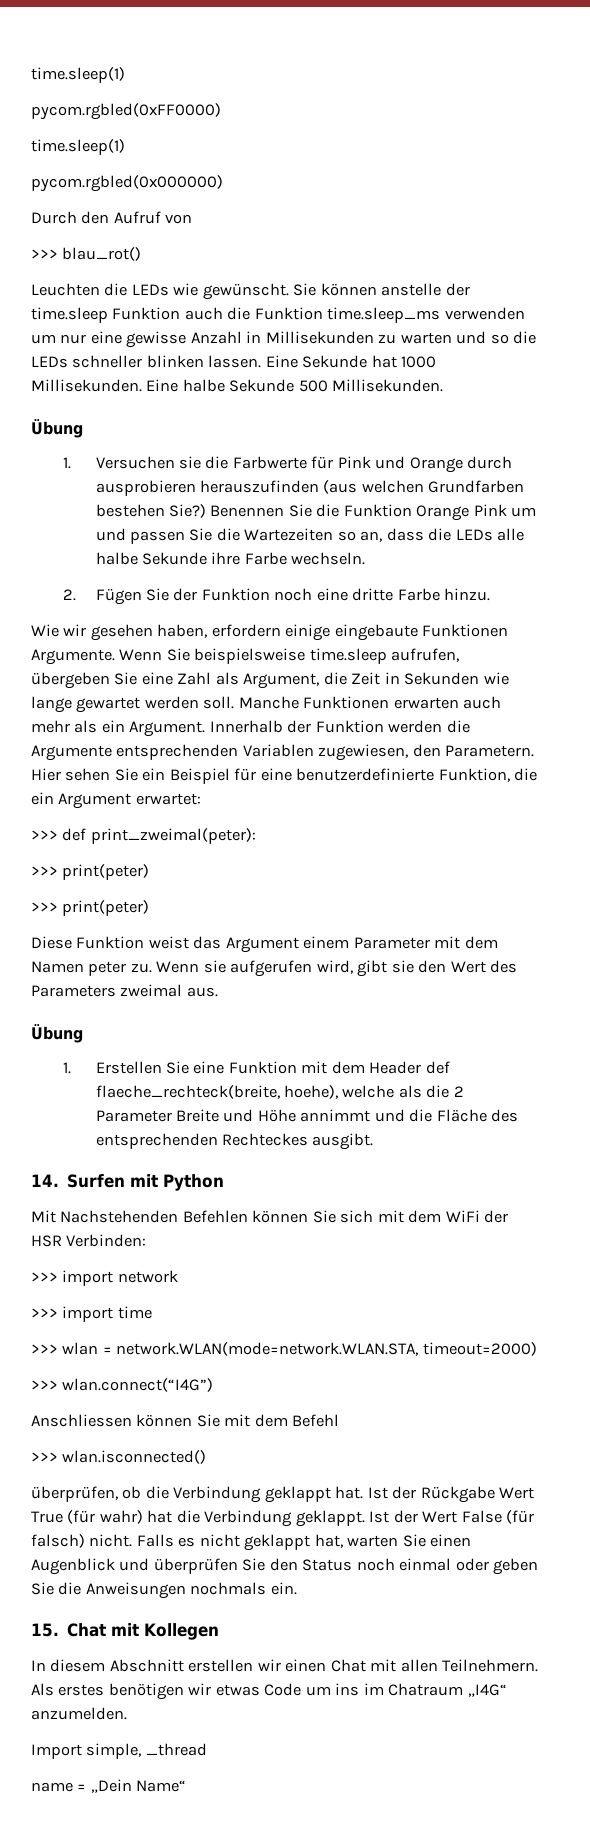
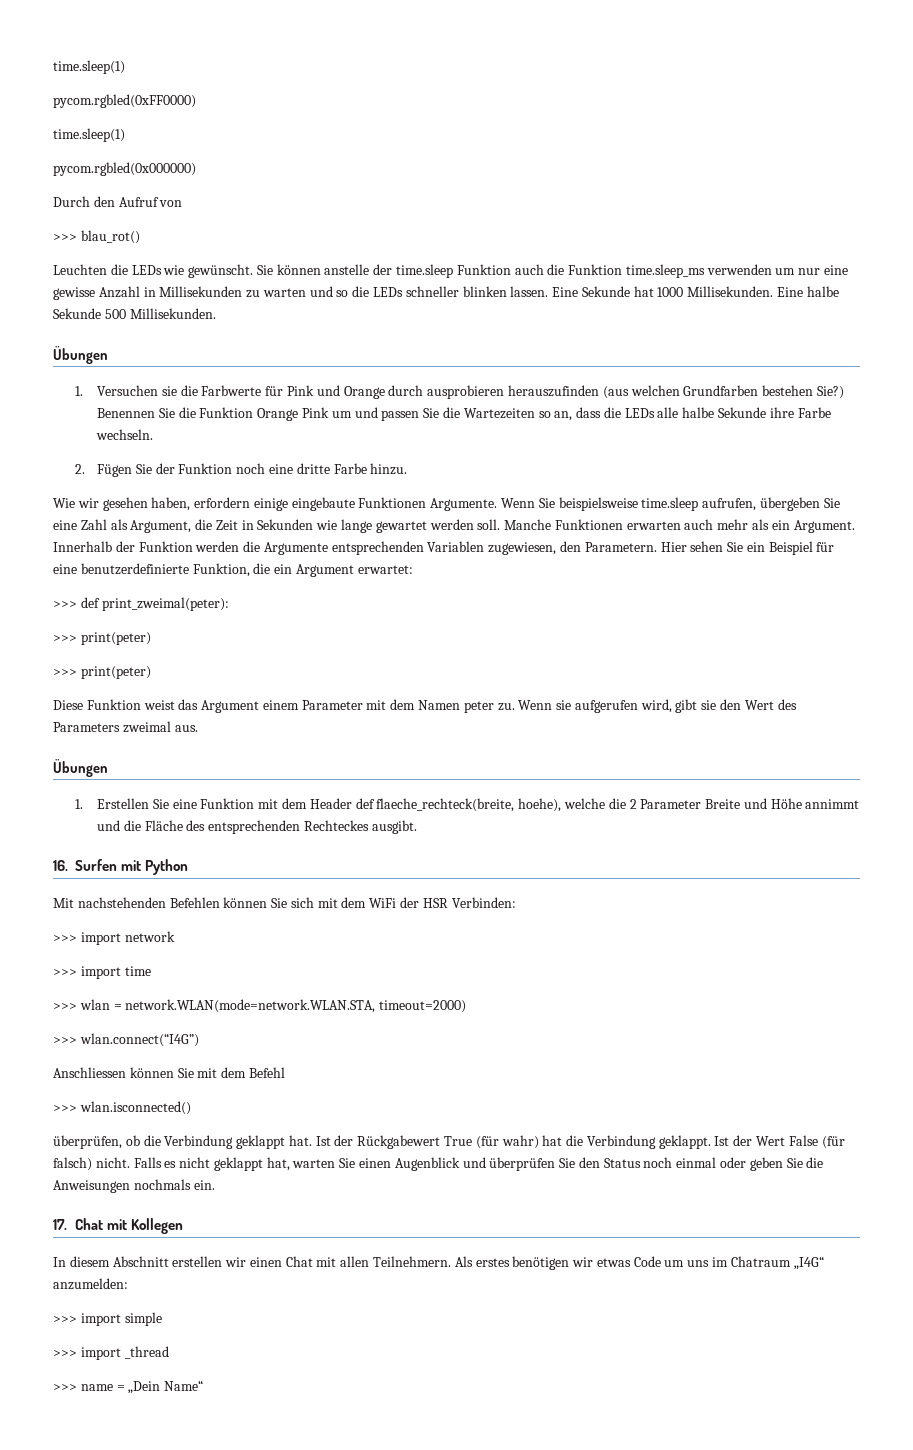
  Eine halbe Sekunde 500 Millisekunden.
- Übung
+ Übungen
  Wenn sie aufgerufen wird, gibt sie den Wert des Parameters zweimal aus.
- Übung
+ Übungen
- 1. Erstellen Sie eine Funktion mit dem Header def flaeche_rechteck(breite, hoehe), welche als die 2 Parameter Breite und Höhe annimmt und die Fläche des entsprechenden Rechteckes ausgibt.
+ 1. Erstellen Sie eine Funktion mit dem Header def flaeche_rechteck(breite, hoehe), welche die 2 Parameter Breite und Höhe annimmt und die Fläche des entsprechenden Rechteckes ausgibt.
- 14. Surfen mit Python
+ 16. Surfen mit Python
- Mit Nachstehenden Befehlen können Sie sich mit dem WiFi der HSR Verbinden:
+ Mit nachstehenden Befehlen können Sie sich mit dem WiFi der HSR Verbinden:
- Ist der Rückgabe Wert True (für wahr) hat die Verbindung geklappt.
+ Ist der Rückgabewert True (für wahr) hat die Verbindung geklappt.
- 15. Chat mit Kollegen
+ 17. Chat mit Kollegen
- Als erstes benötigen wir etwas Code um ins im Chatraum „I4G“ anzumelden.
- Import simple, _thread
+ Als erstes benötigen wir etwas Code um uns im Chatraum „I4G“ anzumelden:
+ >>> import simple
+ >>> import _thread
- name = „Dein Name“
+ >>> name = „Dein Name“

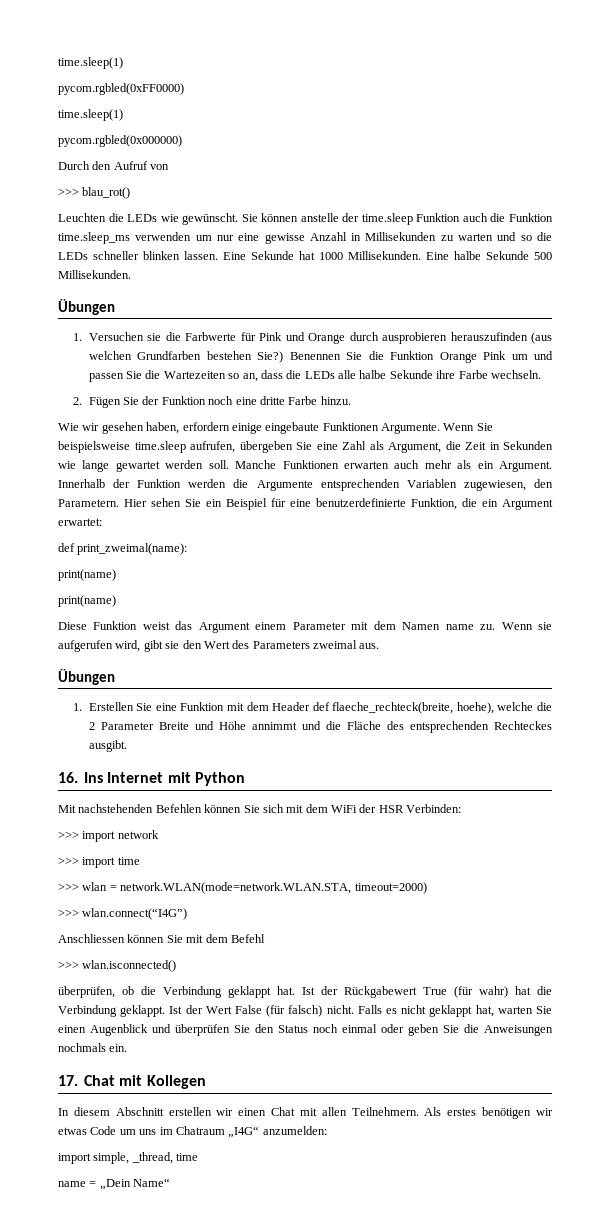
- >>> def print_zweimal(peter):
- >>> print(peter)
- >>> print(peter)
+ def print_zweimal(name):
+ print(name)
+ print(name)
- Diese Funktion weist das Argument einem Parameter mit dem Namen peter zu.
+ Diese Funktion weist das Argument einem Parameter mit dem Namen name zu.
- 16. Surfen mit Python
+ 16. Ins Internet mit Python
- >>> import simple
- >>> import _thread
- >>> name = „Dein Name“
+ import simple, _thread, time
+ name = „Dein Name“

